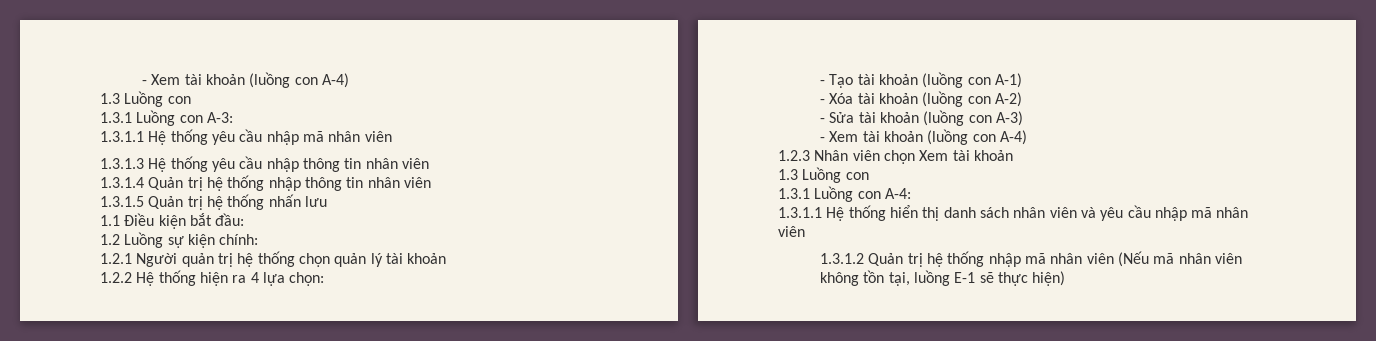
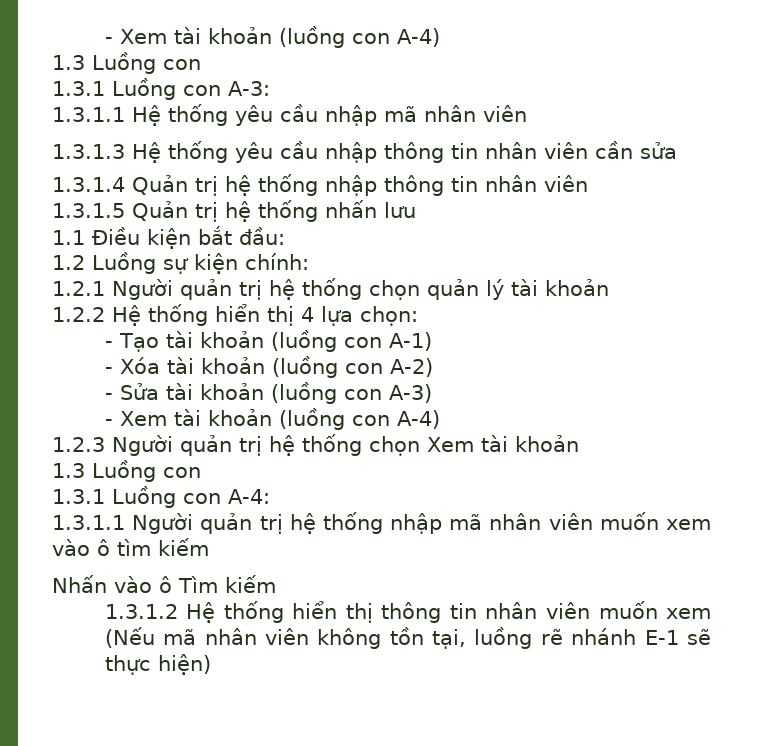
- 1.3.1.3 Hệ thống yêu cầu nhập thông tin nhân viên
+ 1.3.1.3 Hệ thống yêu cầu nhập thông tin nhân viên cần sửa
- 1.2.2 Hệ thống hiện ra 4 lựa chọn:
+ 1.2.2 Hệ thống hiển thị 4 lựa chọn:
- 1.2.3 Nhân viên chọn Xem tài khoản
+ 1.2.3 Người quản trị hệ thống chọn Xem tài khoản
- 1.3.1.1 Hệ thống hiển thị danh sách nhân viên và yêu cầu nhập mã nhân viên
- 1.3.1.2 Quản trị hệ thống nhập mã nhân viên (Nếu mã nhân viên không tồn tại, luồng E-1 sẽ thực hiện)
+ 1.3.1.1 Người quản trị hệ thống nhập mã nhân viên muốn xem vào ô tìm kiếm
+ Nhấn vào ô Tìm kiếm
+ 1.3.1.2 Hệ thống hiển thị thông tin nhân viên muốn xem (Nếu mã nhân viên không tồn tại, luồng rẽ nhánh E-1 sẽ thực hiện)

